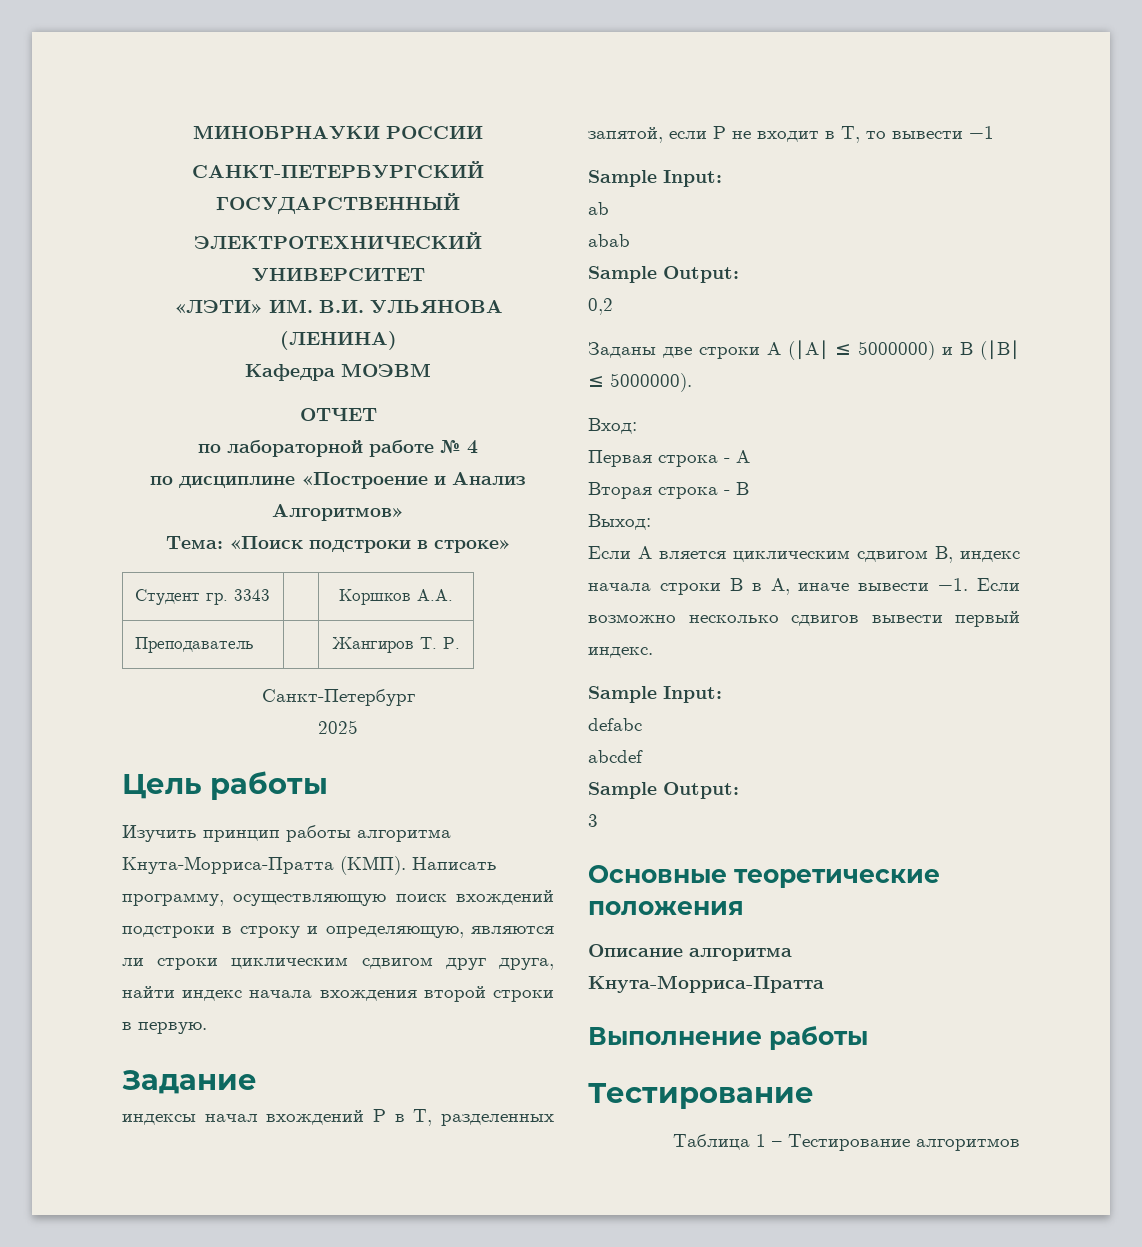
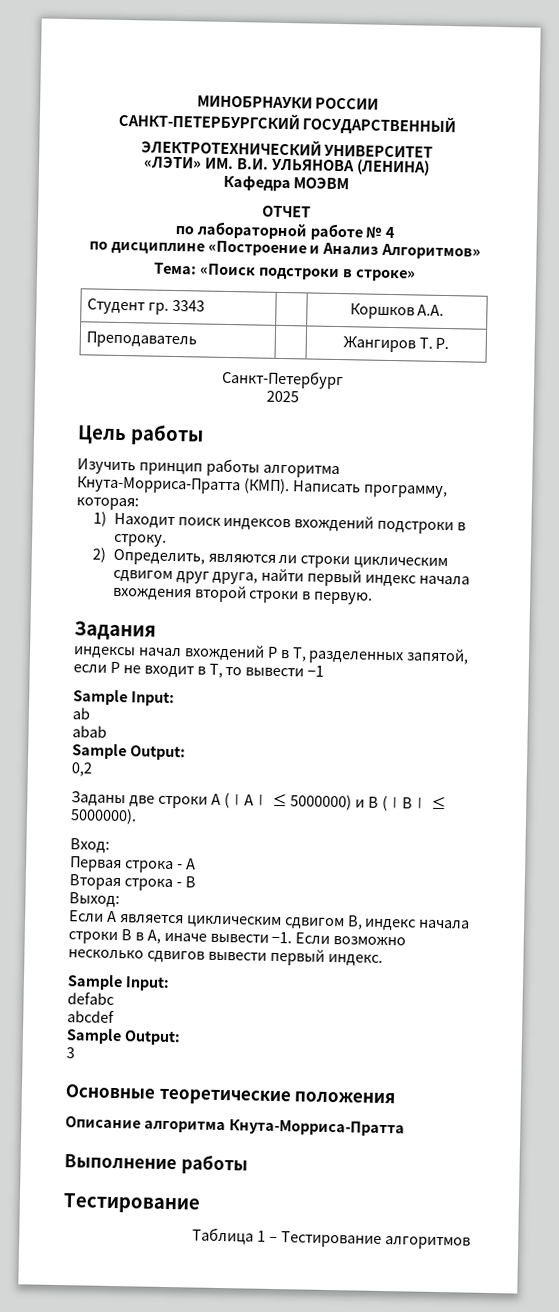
- Написать программу, осуществляющую поиск вхождений подстроки в строку и определяющую, являются ли строки циклическим сдвигом друг друга, найти индекс начала вхождения второй строки в первую.
+ Написать программу, которая:
+ 1) Находит поиск индексов вхождений подстроки в строку.
+ 2) Определить, являются ли строки циклическим сдвигом друг друга, найти первый индекс начала вхождения второй строки в первую.
- Задание
+ Задания
- Если A вляется циклическим сдвигом B, индекс начала строки B в A, иначе вывести −1.
+ Если A является циклическим сдвигом B, индекс начала строки B в A, иначе вывести −1.

